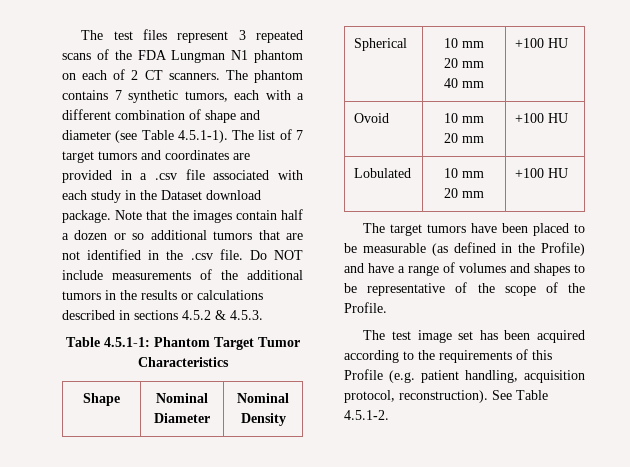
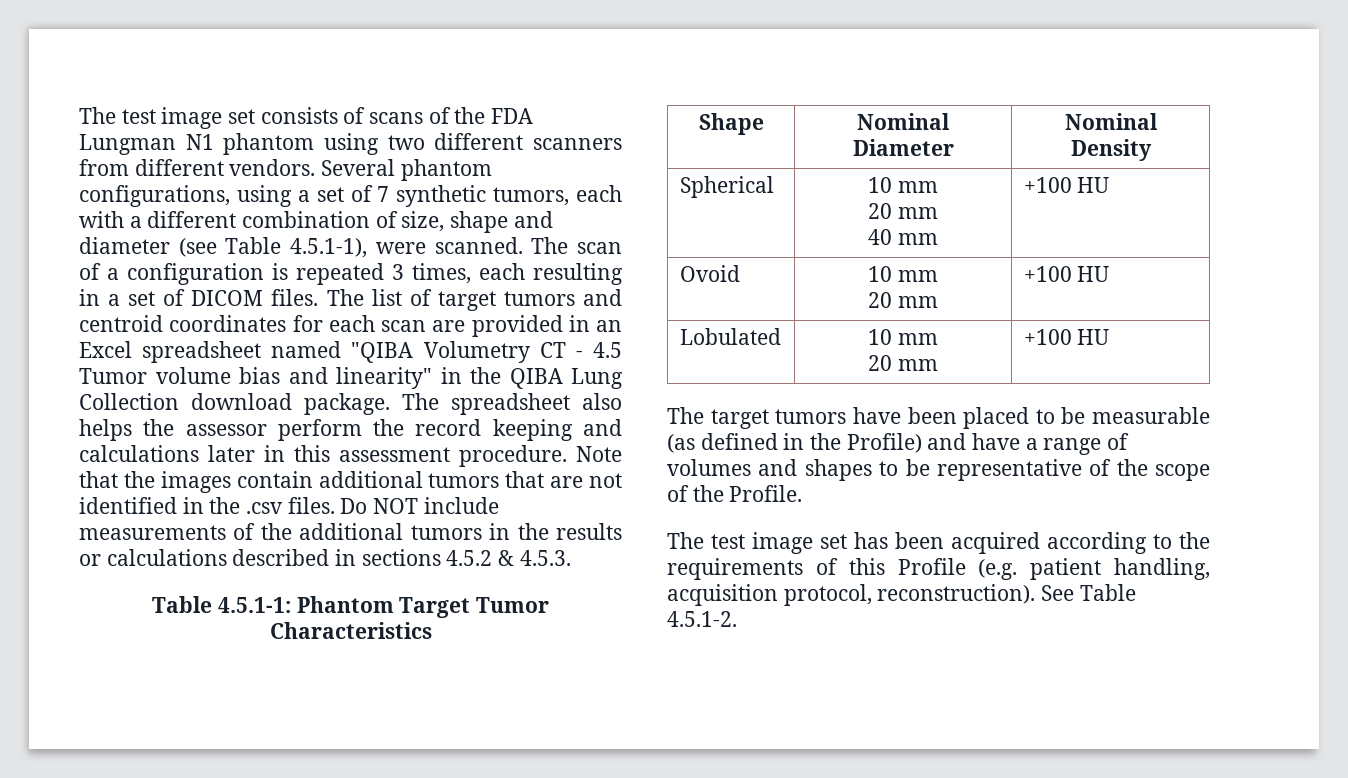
- The test files represent 3 repeated scans of the FDA Lungman N1 phantom on each of 2 CT scanners. The phantom contains 7 synthetic tumors, each with a different combination of shape and diameter (see Table 4.5.1-1). The list of 7 target tumors and coordinates are provided in a .csv file associated with each study in the Dataset download package.
+ The test image set consists of scans of the FDA Lungman N1 phantom using two different scanners from different vendors. Several phantom configurations, using a set of 7 synthetic tumors, each with a different combination of size, shape and diameter (see Table 4.5.1-1), were scanned. The scan of a configuration is repeated 3 times, each resulting in a set of DICOM files. The list of target tumors and centroid coordinates for each scan are provided in an Excel spreadsheet named "QIBA Volumetry CT - 4.5 Tumor volume bias and linearity" in the QIBA Lung Collection download package. The spreadsheet also helps the assessor perform the record keeping and calculations later in this assessment procedure.
- Note that the images contain half a dozen or so additional tumors that are not identified in the .csv file.
+ Note that the images contain additional tumors that are not identified in the .csv files.

